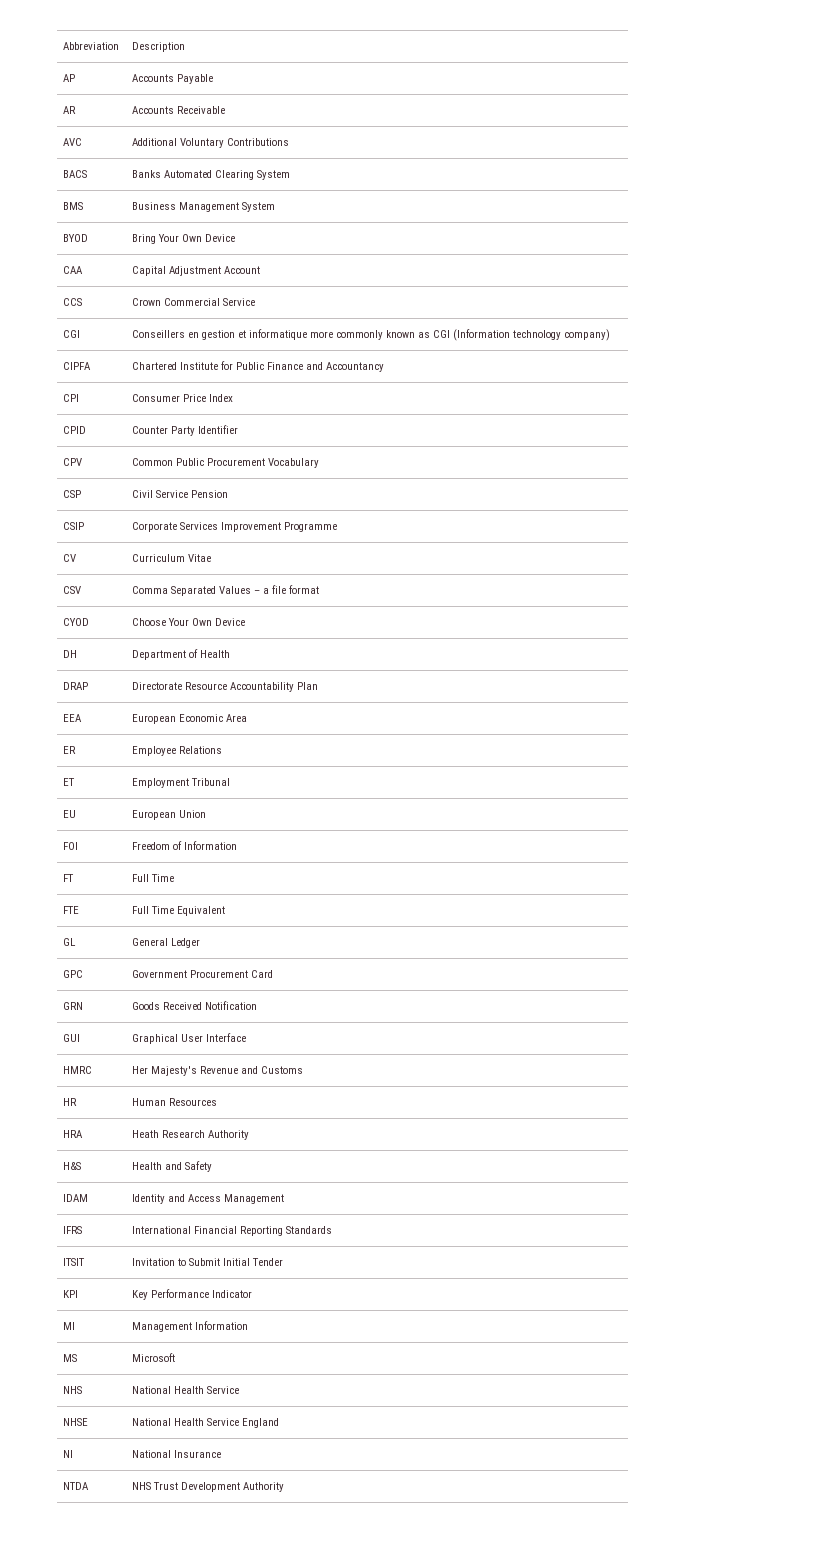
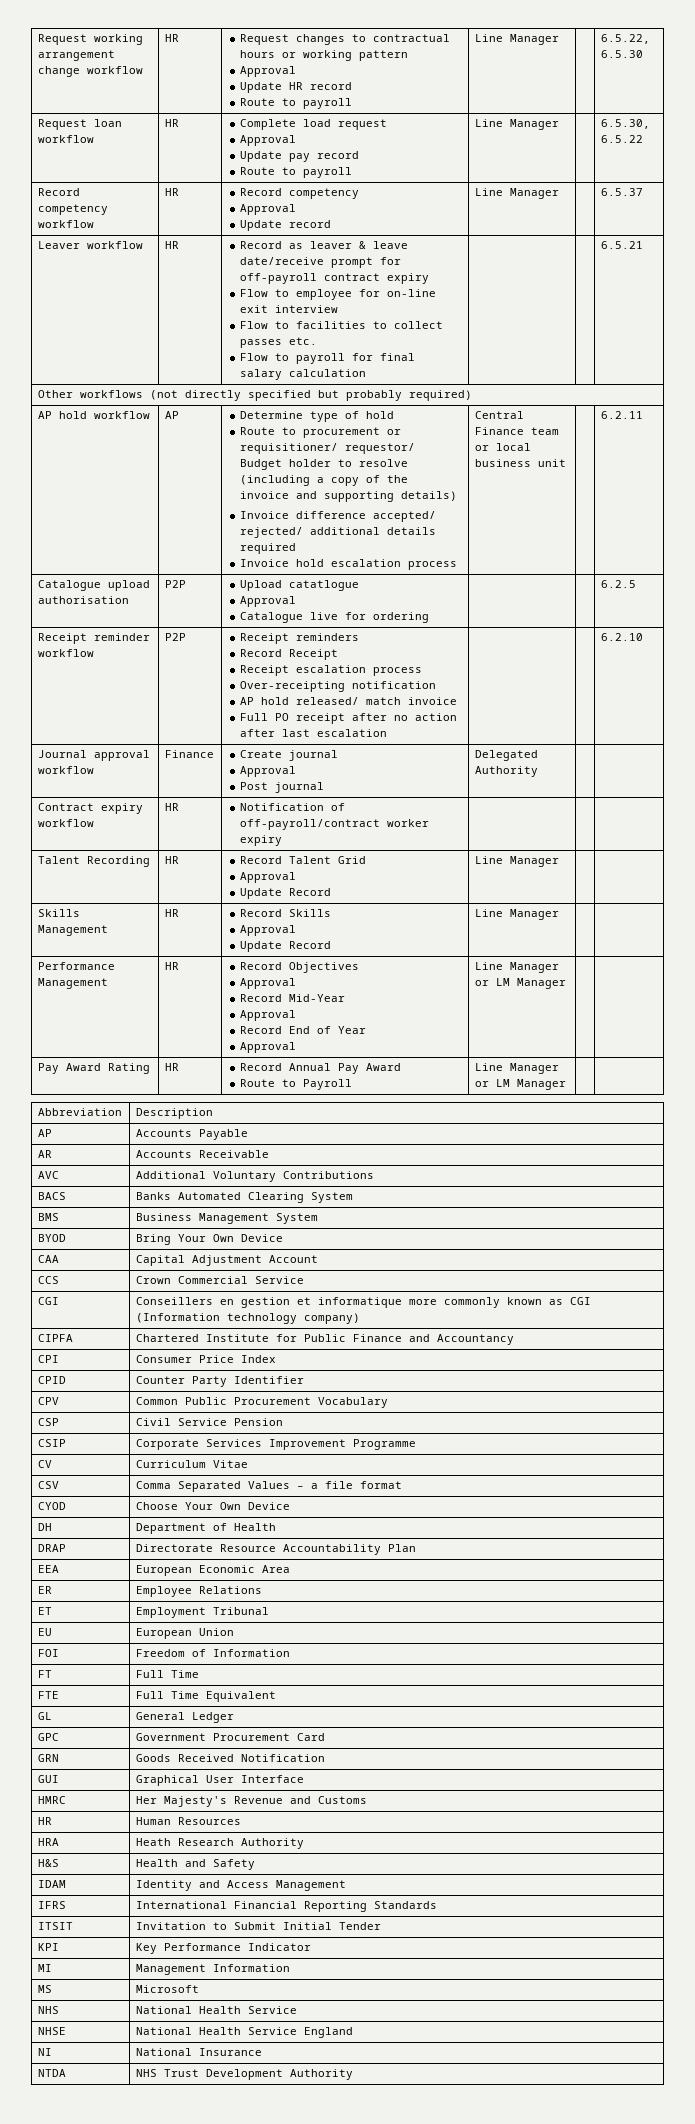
+ Request working arrangement change workflow | HR | Request changes to contractual hours or working pattern
+ Approval
+ Update HR record
+ Route to payroll | Line Manager | | 6.5.22, 6.5.30
+ Request loan workflow | HR | Complete load request
+ Approval
+ Update pay record
+ Route to payroll | Line Manager | | 6.5.30, 6.5.22
+ Record competency workflow | HR | Record competency
+ Approval
+ Update record | Line Manager | | 6.5.37
+ Leaver workflow | HR | Record as leaver & leave date/receive prompt for off-payroll contract expiry
+ Flow to employee for on-line exit interview
+ Flow to facilities to collect passes etc.
+ Flow to payroll for final salary calculation | | | 6.5.21
+ Other workflows (not directly specified but probably required)
+ AP hold workflow | AP | Determine type of hold
+ Route to procurement or requisitioner/ requestor/ Budget holder to resolve (including a copy of the invoice and supporting details)
+ Invoice difference accepted/ rejected/ additional details required
+ Invoice hold escalation process | Central Finance team or local business unit | | 6.2.11
+ Catalogue upload authorisation | P2P | Upload catatlogue
+ Approval
+ Catalogue live for ordering | | | 6.2.5
+ Receipt reminder workflow | P2P | Receipt reminders
+ Record Receipt
+ Receipt escalation process
+ Over-receipting notification
+ AP hold released/ match invoice
+ Full PO receipt after no action after last escalation | | | 6.2.10
+ Journal approval workflow | Finance | Create journal
+ Approval
+ Post journal | Delegated Authority | |
+ Contract expiry workflow | HR | Notification of off-payroll/contract worker expiry | | |
+ Talent Recording | HR | Record Talent Grid
+ Approval
+ Update Record | Line Manager | |
+ Skills Management | HR | Record Skills
+ Approval
+ Update Record | Line Manager | |
+ Performance Management | HR | Record Objectives
+ Approval
+ Record Mid-Year
+ Approval
+ Record End of Year
+ Approval | Line Manager or LM Manager | |
+ Pay Award Rating | HR | Record Annual Pay Award
+ Route to Payroll | Line Manager or LM Manager | |

